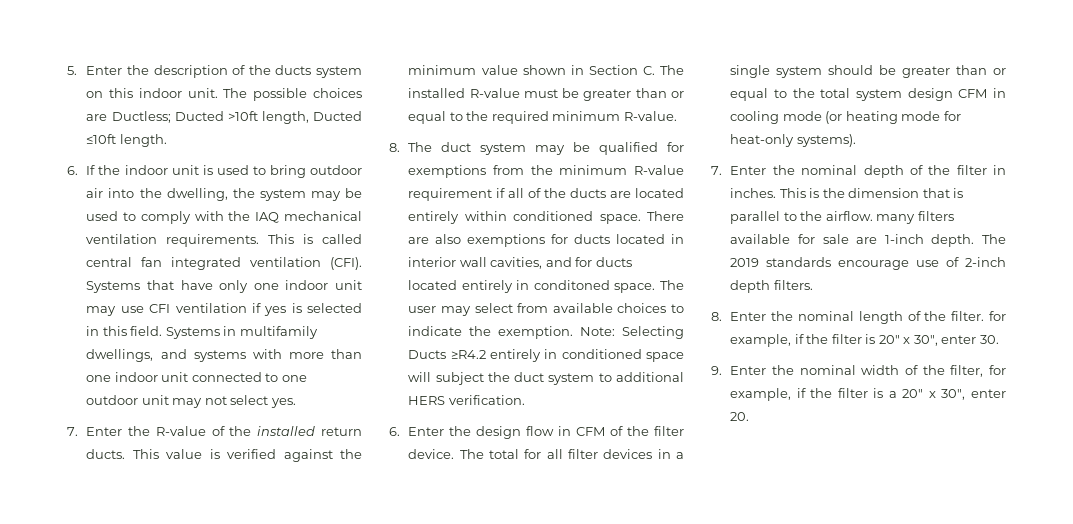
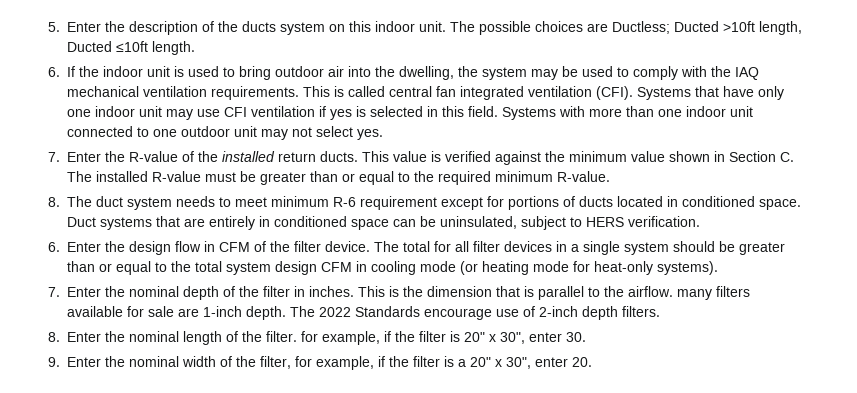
- Systems in multifamily dwellings, and systems with more than one indoor unit connected to one outdoor unit may not select yes.
+ Systems with more than one indoor unit connected to one outdoor unit may not select yes.
- 8. The duct system may be qualified for exemptions from the minimum R-value requirement if all of the ducts are located entirely within conditioned space. There are also exemptions for ducts located in interior wall cavities, and for ducts located entirely in conditoned space. The user may select from available choices to indicate the exemption. Note: Selecting Ducts ≥R4.2 entirely in conditioned space will subject the duct system to additional HERS verification.
+ 8. The duct system needs to meet minimum R-6 requirement except for portions of ducts located in conditioned space. Duct systems that are entirely in conditioned space can be uninsulated, subject to HERS verification.
- The 2019 standards encourage use of 2-inch depth filters.
+ The 2022 Standards encourage use of 2-inch depth filters.

